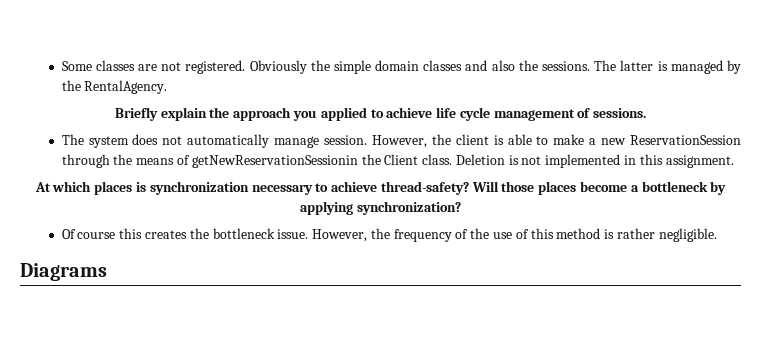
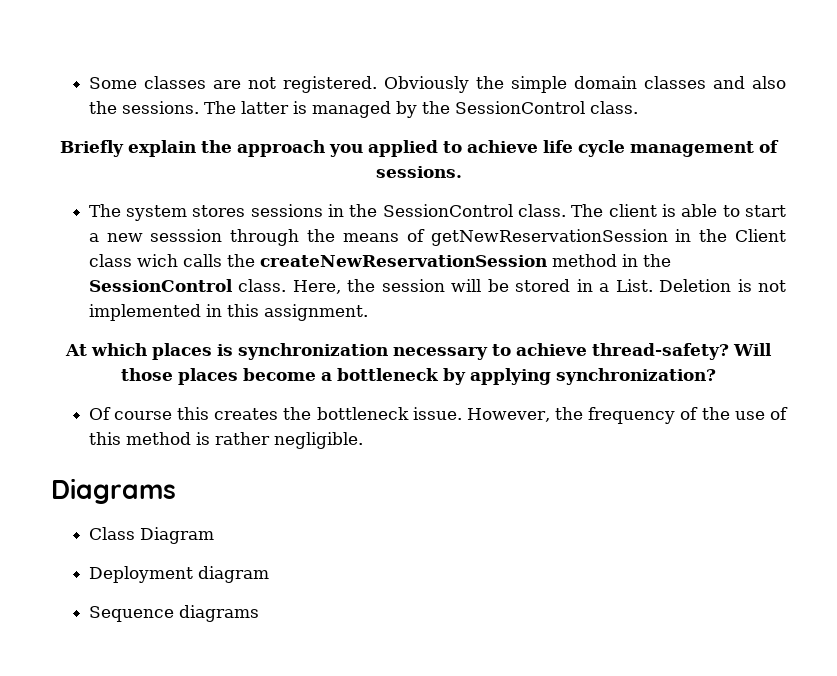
- The latter is managed by the RentalAgency.
+ The latter is managed by the SessionControl class.
- The system does not automatically manage session. However, the client is able to make a new ReservationSession through the means of getNewReservationSessionin the Client class.
+ The system stores sessions in the SessionControl class. The client is able to start a new sesssion through the means of getNewReservationSession in the Client class wich calls the createNewReservationSession method in the SessionControl class. Here, the session will be stored in a List.
+ Class Diagram
+ Deployment diagram
+ Sequence diagrams

